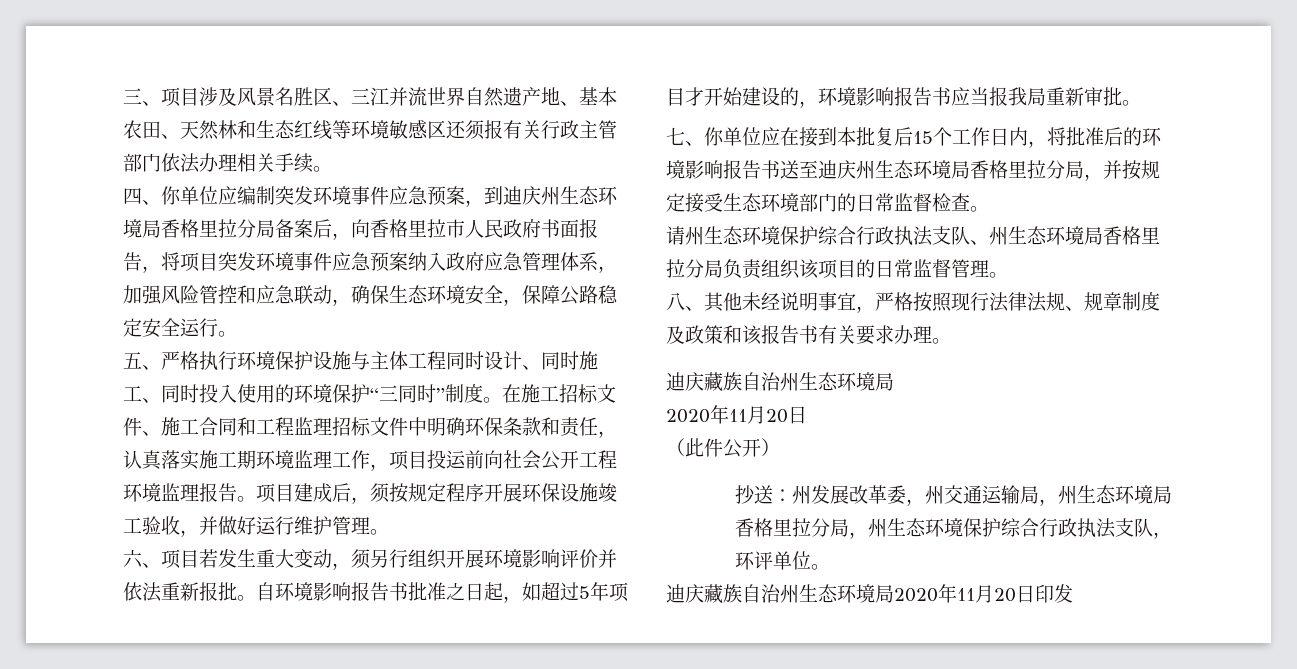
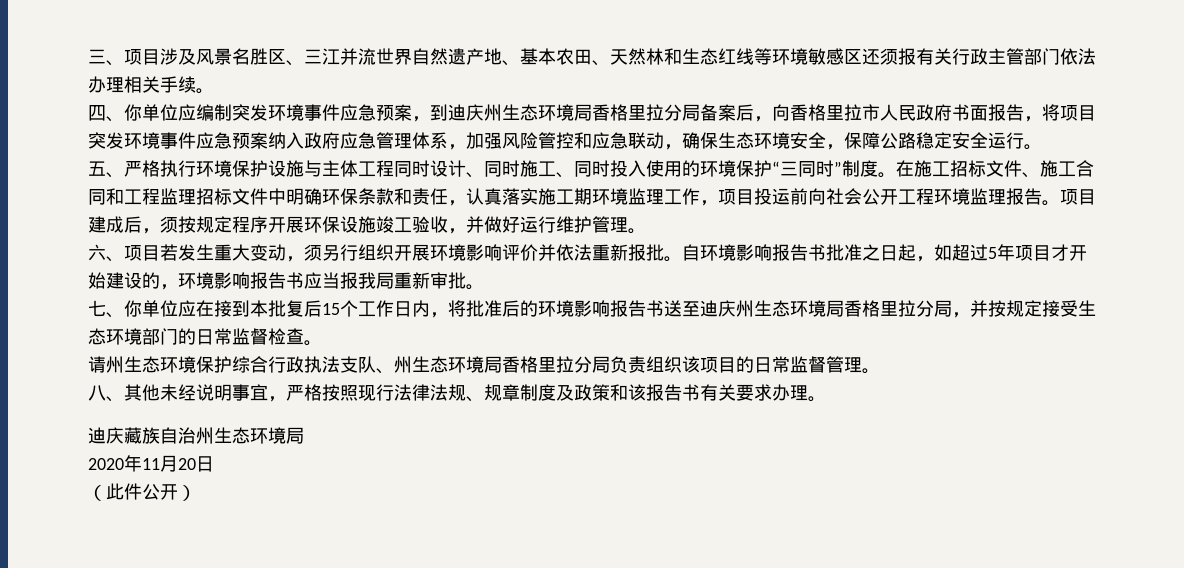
- 抄送：州发展改革委，州交通运输局，州生态环境局香格里拉分局，州生态环境保护综合行政执法支队，环评单位。
- 迪庆藏族自治州生态环境局2020年11月20日印发

